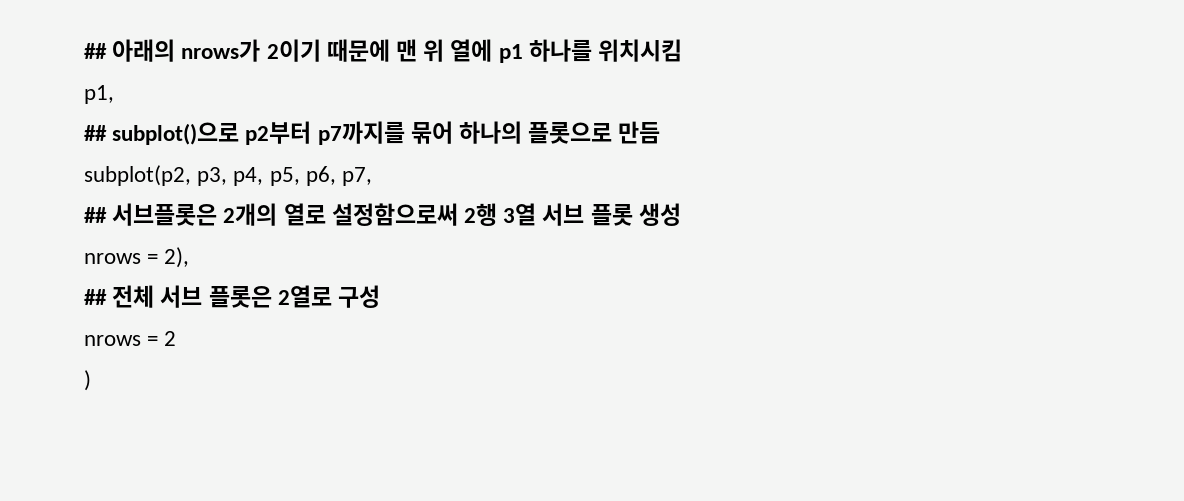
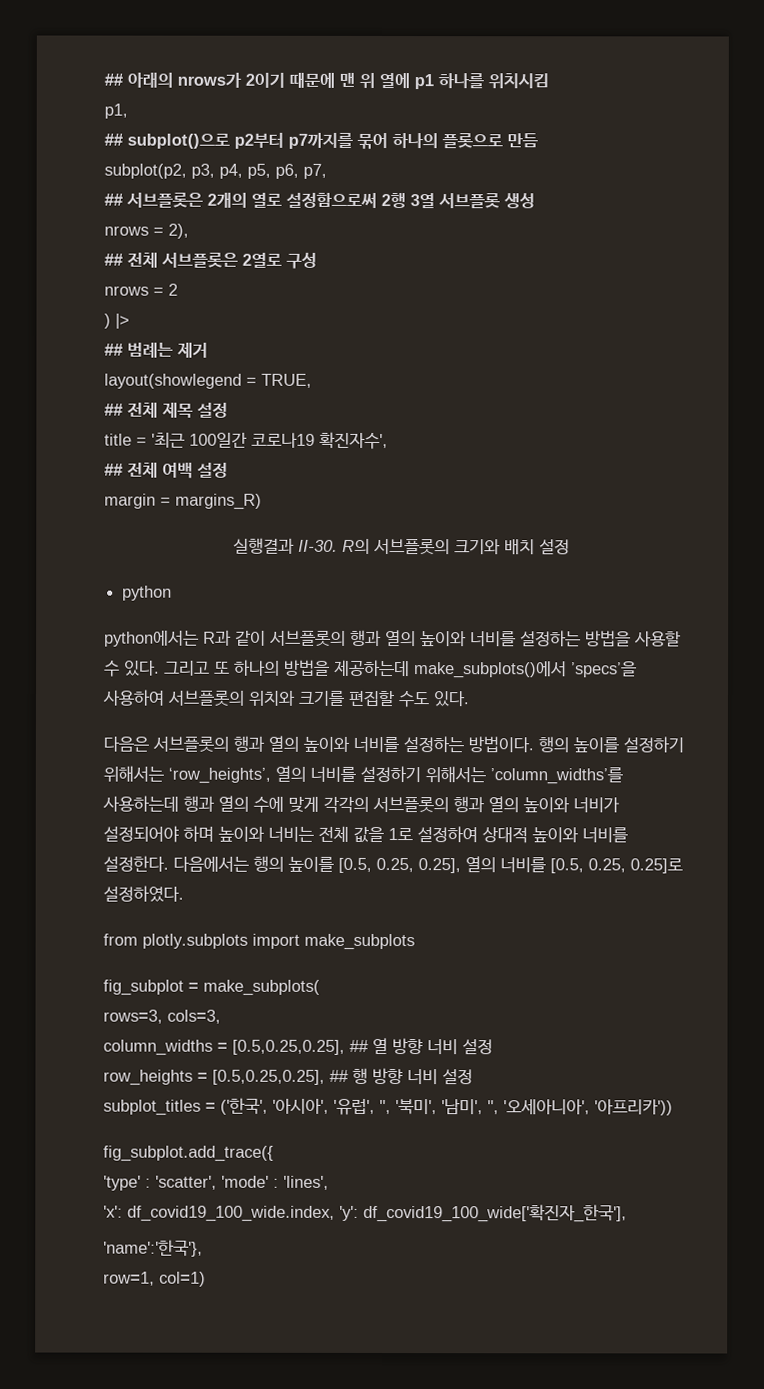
- ## 서브플롯은 2개의 열로 설정함으로써 2행 3열 서브 플롯 생성
+ ## 서브플롯은 2개의 열로 설정함으로써 2행 3열 서브플롯 생성
- ## 전체 서브 플롯은 2열로 구성
+ ## 전체 서브플롯은 2열로 구성
- )
+ ) |>
+ ## 범례는 제거
+ layout(showlegend = TRUE,
+ ## 전체 제목 설정
+ title = '최근 100일간 코로나19 확진자수',
+ ## 전체 여백 설정
+ margin = margins_R)
+ 실행결과 II-30. R의 서브플롯의 크기와 배치 설정
+ python
+ python에서는 R과 같이 서브플롯의 행과 열의 높이와 너비를 설정하는 방법을 사용할 수 있다. 그리고 또 하나의 방법을 제공하는데 make_subplots()에서 ’specs’을 사용하여 서브플롯의 위치와 크기를 편집할 수도 있다.
+ 다음은 서브플롯의 행과 열의 높이와 너비를 설정하는 방법이다. 행의 높이를 설정하기 위해서는 ‘row_heights’, 열의 너비를 설정하기 위해서는 ’column_widths’를 사용하는데 행과 열의 수에 맞게 각각의 서브플롯의 행과 열의 높이와 너비가 설정되어야 하며 높이와 너비는 전체 값을 1로 설정하여 상대적 높이와 너비를 설정한다. 다음에서는 행의 높이를 [0.5, 0.25, 0.25], 열의 너비를 [0.5, 0.25, 0.25]로 설정하였다.
+ from plotly.subplots import make_subplots
+ fig_subplot = make_subplots(
+ rows=3, cols=3,
+ column_widths = [0.5,0.25,0.25], ## 열 방향 너비 설정
+ row_heights = [0.5,0.25,0.25], ## 행 방향 너비 설정
+ subplot_titles = ('한국', '아시아', '유럽', '', '북미', '남미', '', '오세아니아', '아프리카'))
+ fig_subplot.add_trace({
+ 'type' : 'scatter', 'mode' : 'lines',
+ 'x': df_covid19_100_wide.index, 'y': df_covid19_100_wide['확진자_한국'],
+ 'name':'한국'},
+ row=1, col=1)

